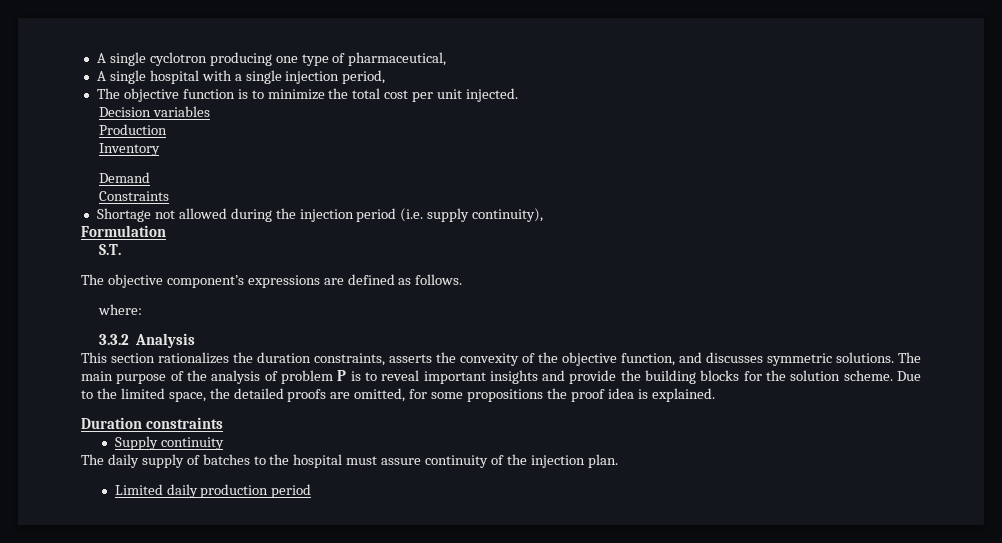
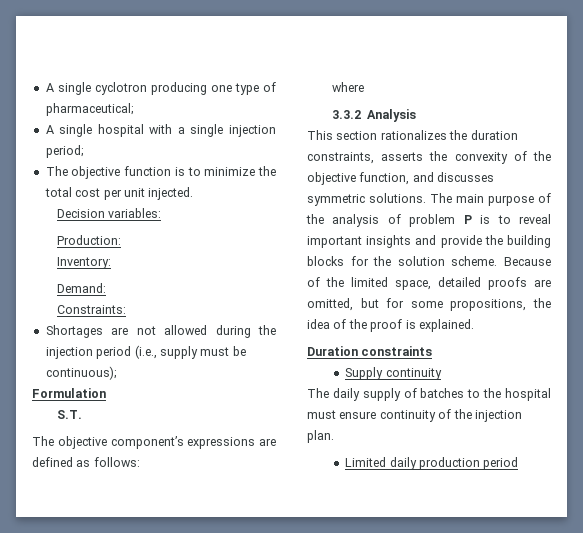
- A single cyclotron producing one type of pharmaceutical,
+ A single cyclotron producing one type of pharmaceutical;
- A single hospital with a single injection period,
+ A single hospital with a single injection period;
- Decision variables
- Production
- Inventory
- Demand
- Constraints
- Shortage not allowed during the injection period (i.e. supply continuity),
+ Decision variables:
+ Production:
+ Inventory:
+ Demand:
+ Constraints:
+ Shortages are not allowed during the injection period (i.e., supply must be continuous);
- The objective component’s expressions are defined as follows.
- where:
+ The objective component’s expressions are defined as follows:
+ where
- Due to the limited space, the detailed proofs are omitted, for some propositions the proof idea is explained.
+ Because of the limited space, detailed proofs are omitted, but for some propositions, the idea of the proof is explained.
- The daily supply of batches to the hospital must assure continuity of the injection plan.
+ The daily supply of batches to the hospital must ensure continuity of the injection plan.

